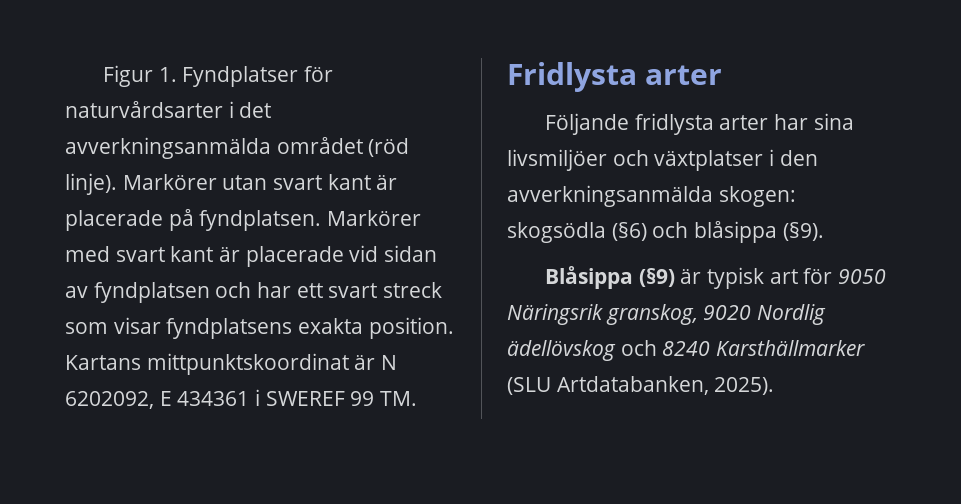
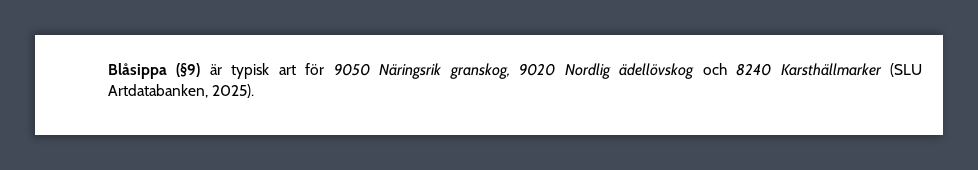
- Figur 1. Fyndplatser för naturvårdsarter i det avverkningsanmälda området (röd linje). Markörer utan svart kant är placerade på fyndplatsen. Markörer med svart kant är placerade vid sidan av fyndplatsen och har ett svart streck som visar fyndplatsens exakta position. Kartans mittpunktskoordinat är N 6202092, E 434361 i SWEREF 99 TM.
- Fridlysta arter
- Följande fridlysta arter har sina livsmiljöer och växtplatser i den avverkningsanmälda skogen: skogsödla (§6) och blåsippa (§9).

